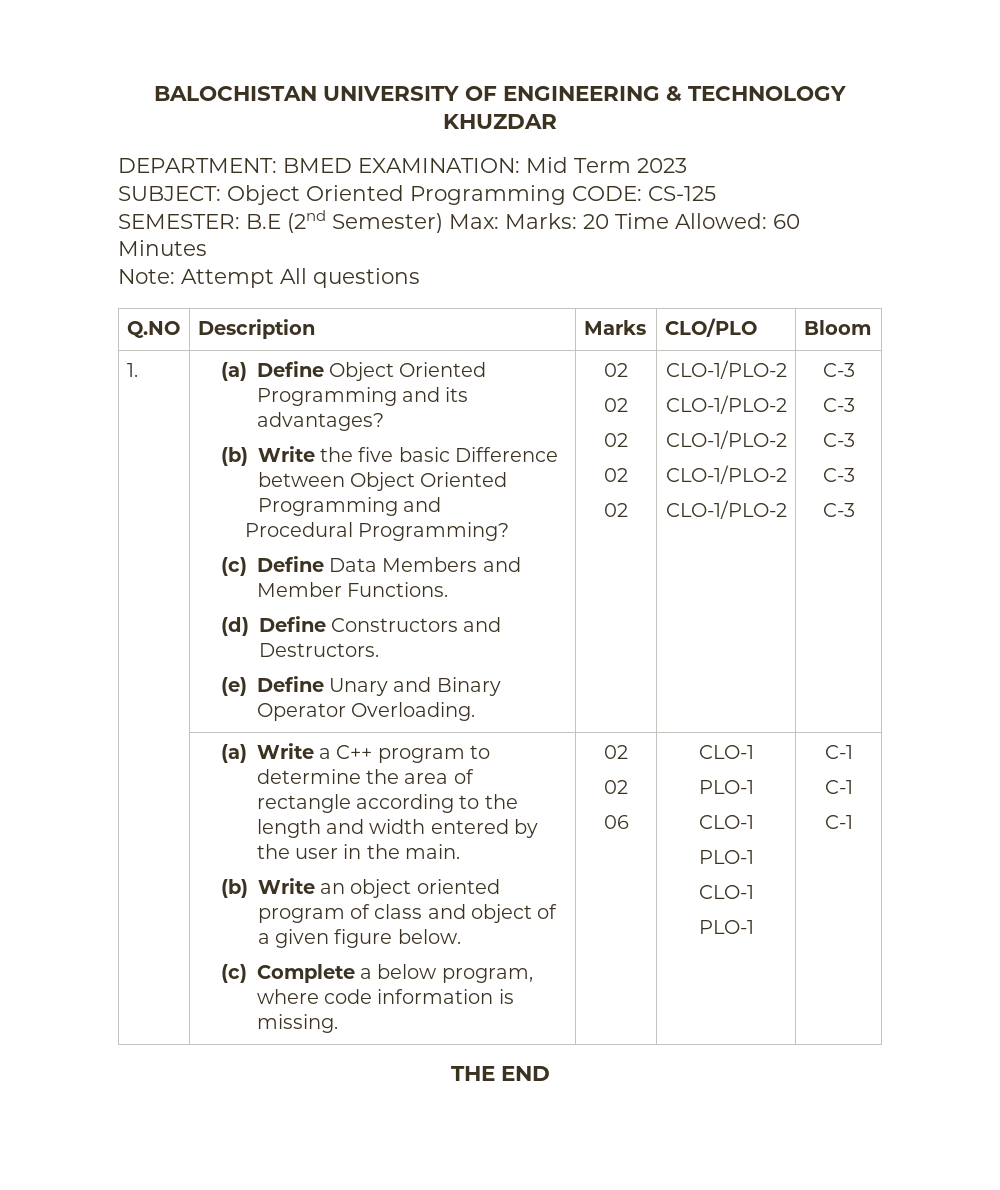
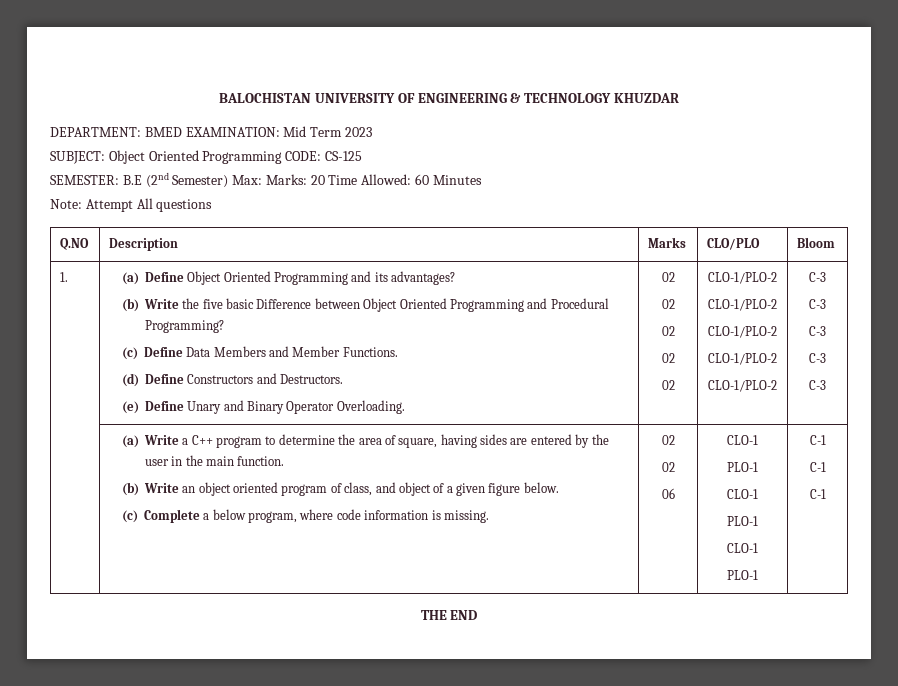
- (b) Write the five basic Difference between Object Oriented Programming and
- Procedural Programming?
+ (b) Write the five basic Difference between Object Oriented Programming and Procedural Programming?
- (a) Write a C++ program to determine the area of rectangle according to the length and width entered by the user in the main.
+ (a) Write a C++ program to determine the area of square, having sides are entered by the user in the main function.
- (b) Write an object oriented program of class and object of a given figure below.
+ (b) Write an object oriented program of class, and object of a given figure below.

